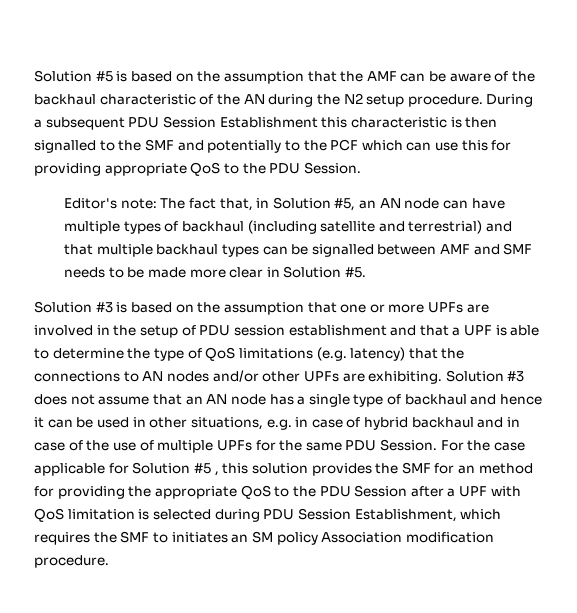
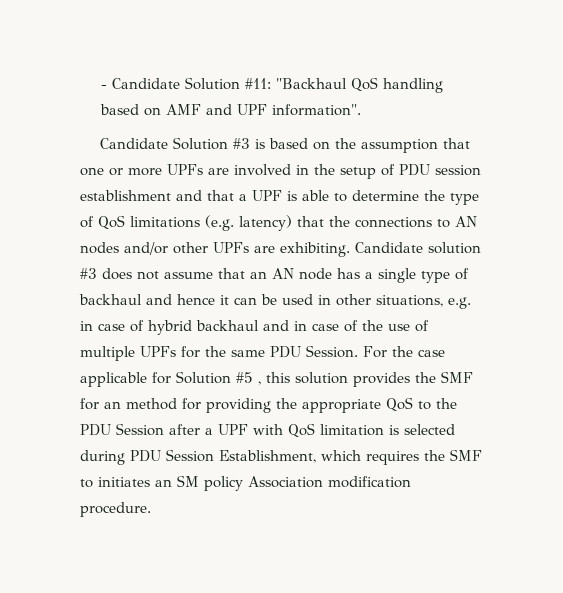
- Solution #5 is based on the assumption that the AMF can be aware of the backhaul characteristic of the AN during the N2 setup procedure. During a subsequent PDU Session Establishment this characteristic is then signalled to the SMF and potentially to the PCF which can use this for providing appropriate QoS to the PDU Session.
- Editor's note: The fact that, in Solution #5, an AN node can have multiple types of backhaul (including satellite and terrestrial) and that multiple backhaul types can be signalled between AMF and SMF needs to be made more clear in Solution #5.
- Solution #3 is based on the assumption that one or more UPFs are involved in the setup of PDU session establishment and that a UPF is able to determine the type of QoS limitations (e.g. latency) that the connections to AN nodes and/or other UPFs are exhibiting.
+ - Candidate Solution #11: "Backhaul QoS handling based on AMF and UPF information".
+ Candidate Solution #3 is based on the assumption that one or more UPFs are involved in the setup of PDU session establishment and that a UPF is able to determine the type of QoS limitations (e.g. latency) that the connections to AN nodes and/or other UPFs are exhibiting.
- Solution #3 does not assume that an AN node has a single type of backhaul and hence it can be used in other situations, e.g. in case of hybrid backhaul and in case of the use of multiple UPFs for the same PDU Session.
+ Candidate solution #3 does not assume that an AN node has a single type of backhaul and hence it can be used in other situations, e.g. in case of hybrid backhaul and in case of the use of multiple UPFs for the same PDU Session.

